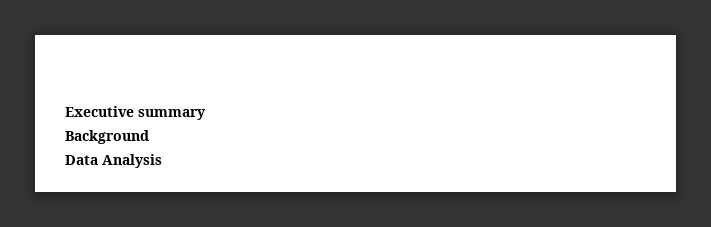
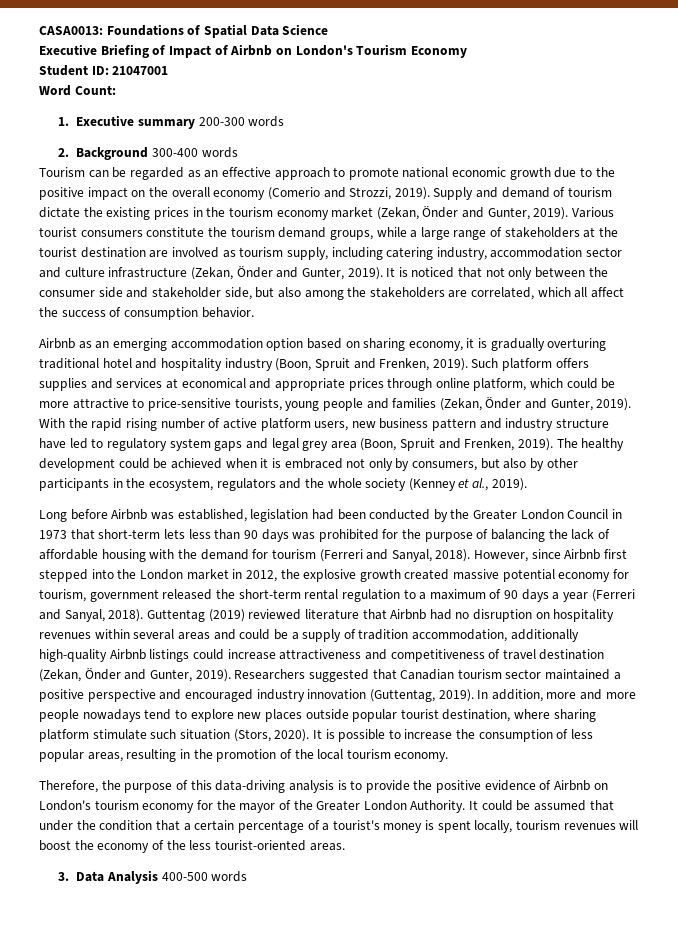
- Executive summary
- Background
- Data Analysis
+ CASA0013: Foundations of Spatial Data Science
+ Executive Briefing of Impact of Airbnb on London's Tourism Economy
+ Student ID: 21047001
+ Word Count:
+ 1. Executive summary 200-300 words
+ 2. Background 300-400 words
+ Tourism can be regarded as an effective approach to promote national economic growth due to the positive impact on the overall economy (Comerio and Strozzi, 2019). Supply and demand of tourism dictate the existing prices in the tourism economy market (Zekan, Önder and Gunter, 2019). Various tourist consumers constitute the tourism demand groups, while a large range of stakeholders at the tourist destination are involved as tourism supply, including catering industry, accommodation sector and culture infrastructure (Zekan, Önder and Gunter, 2019). It is noticed that not only between the consumer side and stakeholder side, but also among the stakeholders are correlated, which all affect the success of consumption behavior.
+ Airbnb as an emerging accommodation option based on sharing economy, it is gradually overturing traditional hotel and hospitality industry (Boon, Spruit and Frenken, 2019). Such platform offers supplies and services at economical and appropriate prices through online platform, which could be more attractive to price-sensitive tourists, young people and families (Zekan, Önder and Gunter, 2019). With the rapid rising number of active platform users, new business pattern and industry structure have led to regulatory system gaps and legal grey area (Boon, Spruit and Frenken, 2019). The healthy development could be achieved when it is embraced not only by consumers, but also by other participants in the ecosystem, regulators and the whole society (Kenney et al., 2019).
+ Long before Airbnb was established, legislation had been conducted by the Greater London Council in 1973 that short-term lets less than 90 days was prohibited for the purpose of balancing the lack of affordable housing with the demand for tourism (Ferreri and Sanyal, 2018). However, since Airbnb first stepped into the London market in 2012, the explosive growth created massive potential economy for tourism, government released the short-term rental regulation to a maximum of 90 days a year (Ferreri and Sanyal, 2018). Guttentag (2019) reviewed literature that Airbnb had no disruption on hospitality revenues within several areas and could be a supply of tradition accommodation, additionally high-quality Airbnb listings could increase attractiveness and competitiveness of travel destination (Zekan, Önder and Gunter, 2019). Researchers suggested that Canadian tourism sector maintained a positive perspective and encouraged industry innovation (Guttentag, 2019). In addition, more and more people nowadays tend to explore new places outside popular tourist destination, where sharing platform stimulate such situation (Stors, 2020). It is possible to increase the consumption of less popular areas, resulting in the promotion of the local tourism economy.
+ Therefore, the purpose of this data-driving analysis is to provide the positive evidence of Airbnb on London's tourism economy for the mayor of the Greater London Authority. It could be assumed that under the condition that a certain percentage of a tourist's money is spent locally, tourism revenues will boost the economy of the less tourist-oriented areas.
+ 3. Data Analysis 400-500 words

